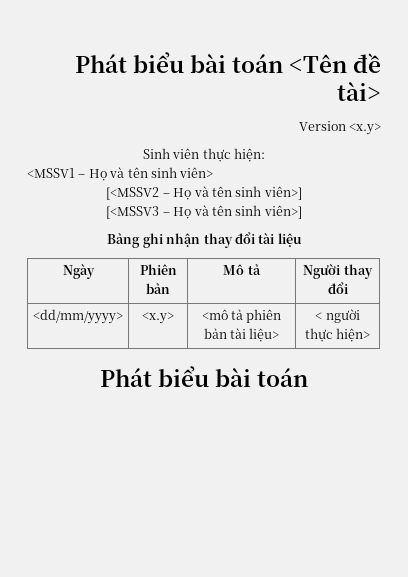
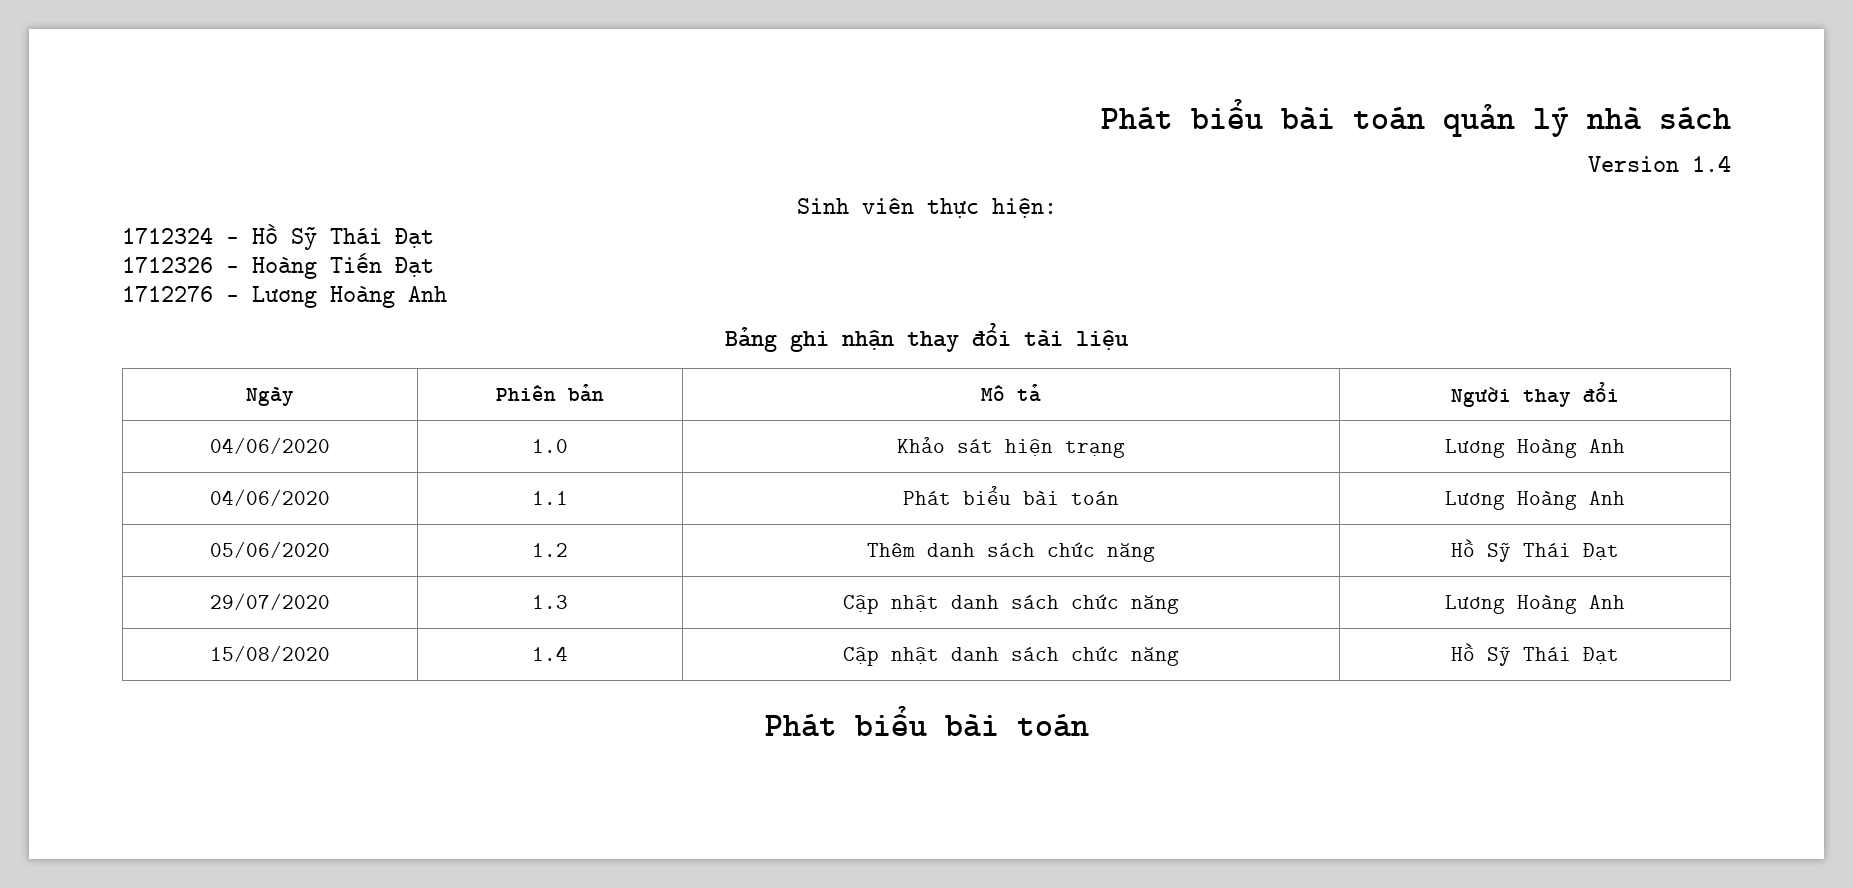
- Phát biểu bài toán <Tên đề tài>
+ Phát biểu bài toán quản lý nhà sách
- Version <x.y>
+ Version 1.4
- <MSSV1 – Họ và tên sinh viên>
- [<MSSV2 – Họ và tên sinh viên>]
- [<MSSV3 – Họ và tên sinh viên>]
+ 1712324 - Hồ Sỹ Thái Đạt
+ 1712326 - Hoàng Tiến Đạt
+ 1712276 - Lương Hoàng Anh
- <dd/mm/yyyy> | <x.y> | <mô tả phiên bản tài liệu> | < người thực hiện>
+ 04/06/2020 | 1.0 | Khảo sát hiện trạng | Lương Hoàng Anh
+ 04/06/2020 | 1.1 | Phát biểu bài toán | Lương Hoàng Anh
+ 05/06/2020 | 1.2 | Thêm danh sách chức năng | Hồ Sỹ Thái Đạt
+ 29/07/2020 | 1.3 | Cập nhật danh sách chức năng | Lương Hoàng Anh
+ 15/08/2020 | 1.4 | Cập nhật danh sách chức năng | Hồ Sỹ Thái Đạt

